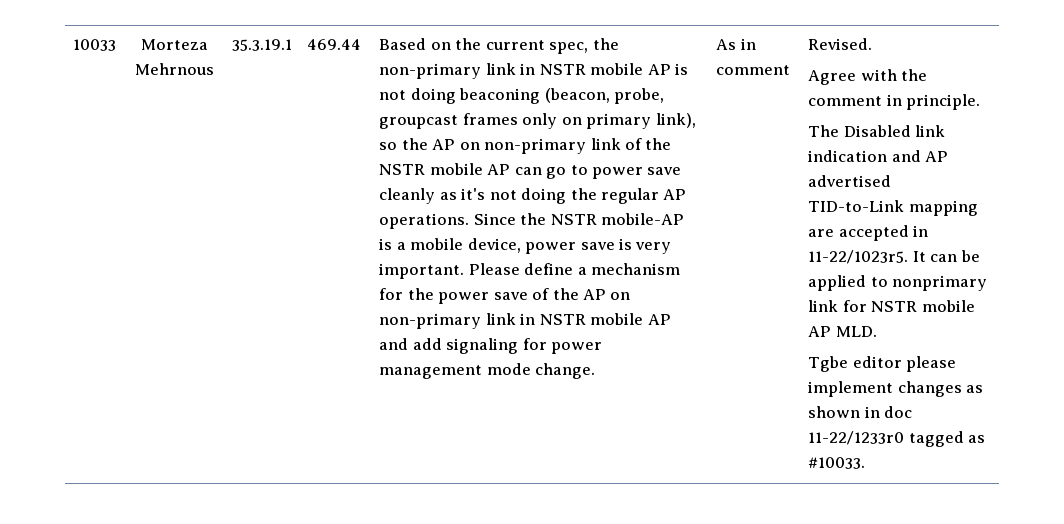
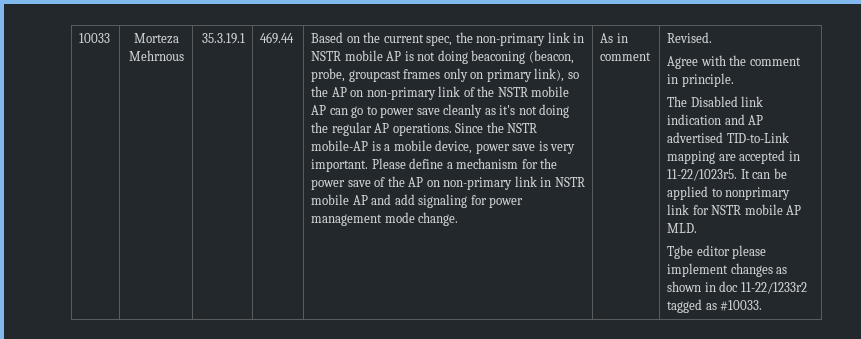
- Tgbe editor please implement changes as shown in doc 11-22/1233r0 tagged as #10033.
+ Tgbe editor please implement changes as shown in doc 11-22/1233r2 tagged as #10033.

